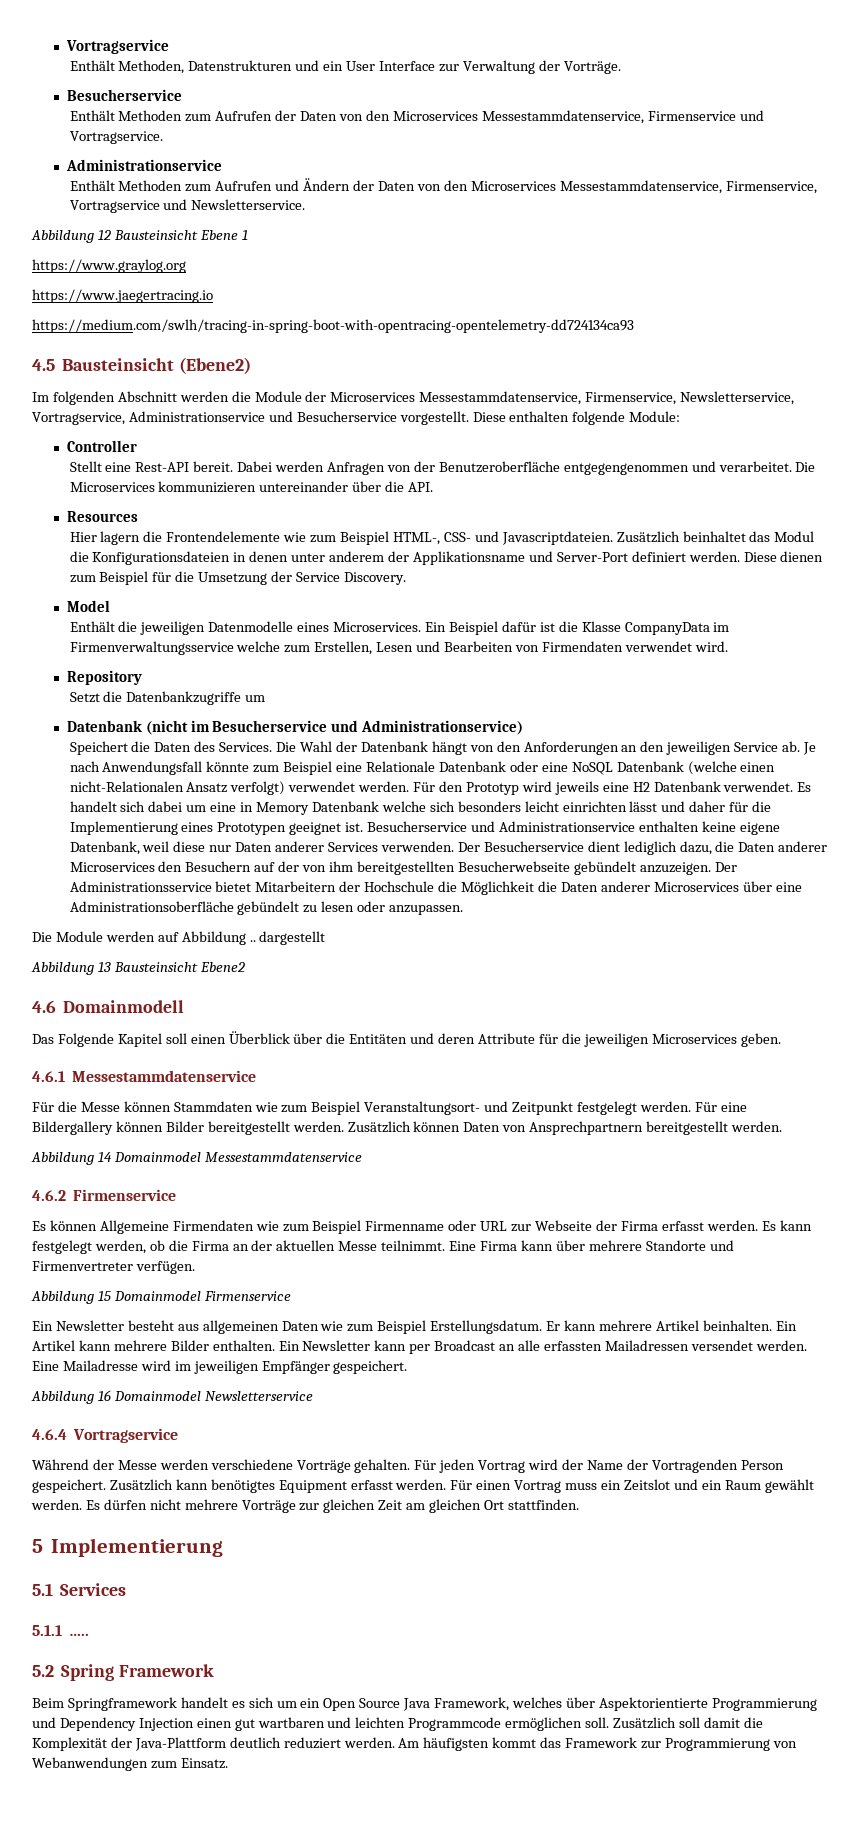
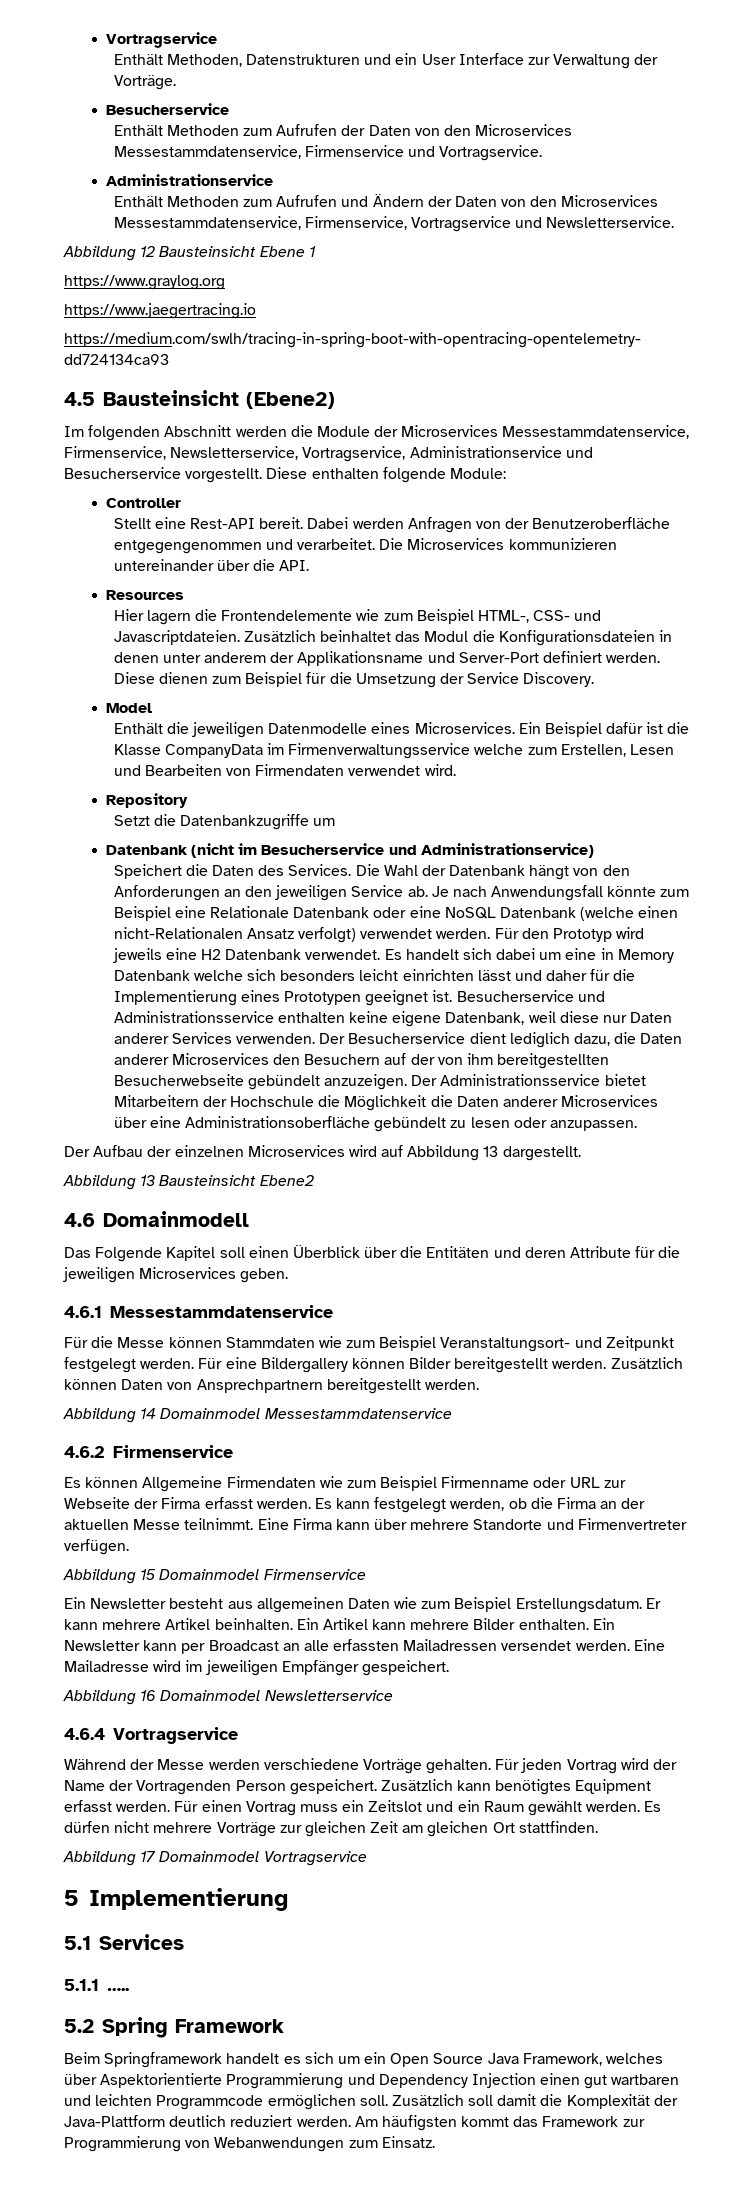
- Besucherservice und Administrationservice enthalten keine eigene Datenbank, weil diese nur Daten anderer Services verwenden.
+ Besucherservice und Administrationsservice enthalten keine eigene Datenbank, weil diese nur Daten anderer Services verwenden.
- Die Module werden auf Abbildung .. dargestellt
+ Der Aufbau der einzelnen Microservices wird auf Abbildung 13 dargestellt.
+ Abbildung 17 Domainmodel Vortragservice

